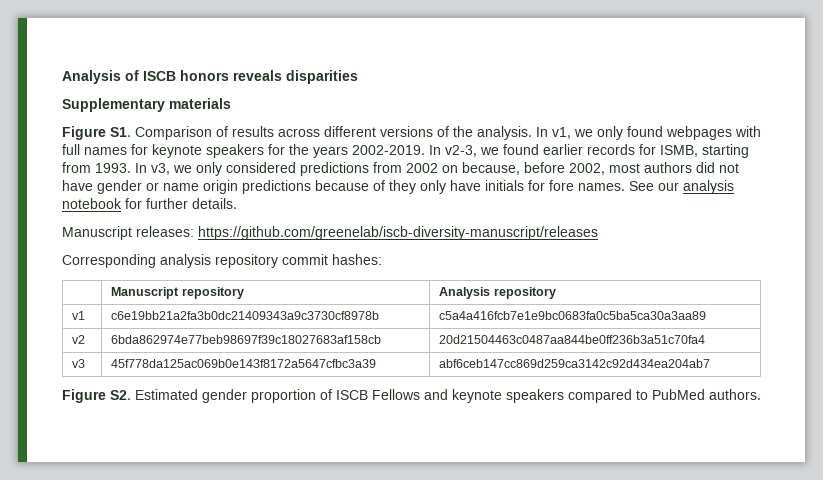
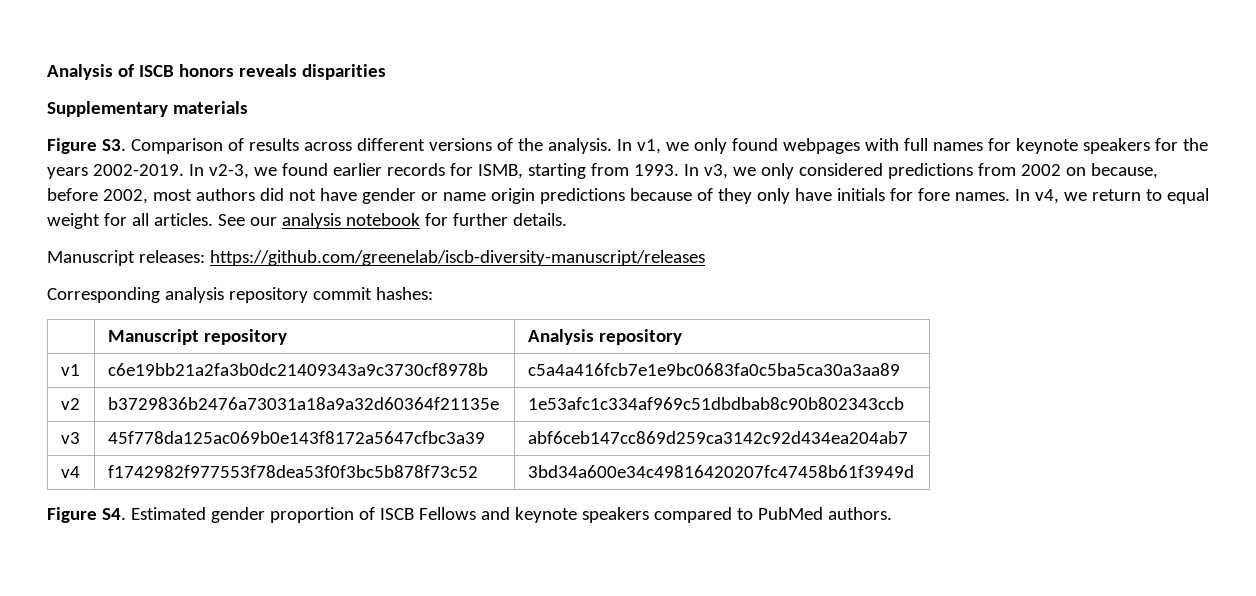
- Figure S1. Comparison of results across different versions of the analysis.
+ Figure S3. Comparison of results across different versions of the analysis.
+ In v4, we return to equal weight for all articles.
- v2 | 6bda862974e77beb98697f39c18027683af158cb | 20d21504463c0487aa844be0ff236b3a51c70fa4
+ v2 | b3729836b2476a73031a18a9a32d60364f21135e | 1e53afc1c334af969c51dbdbab8c90b802343ccb
- Figure S2. Estimated gender proportion of ISCB Fellows and keynote speakers compared to PubMed authors.
+ v4 | f1742982f977553f78dea53f0f3bc5b878f73c52 | 3bd34a600e34c49816420207fc47458b61f3949d
+ Figure S4. Estimated gender proportion of ISCB Fellows and keynote speakers compared to PubMed authors.

